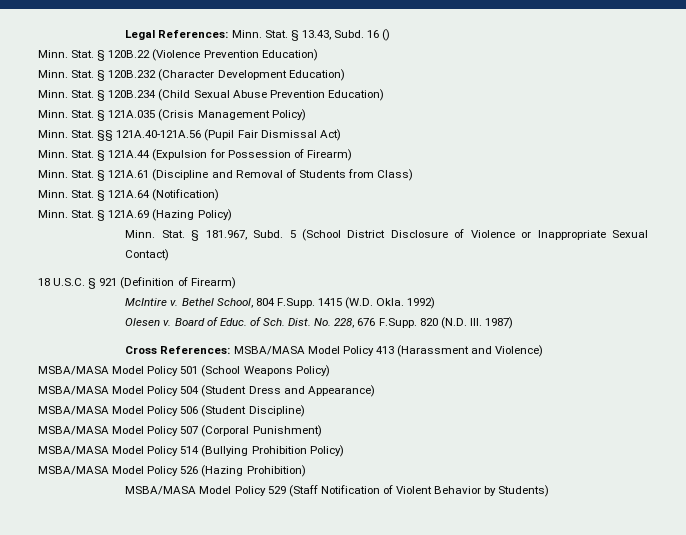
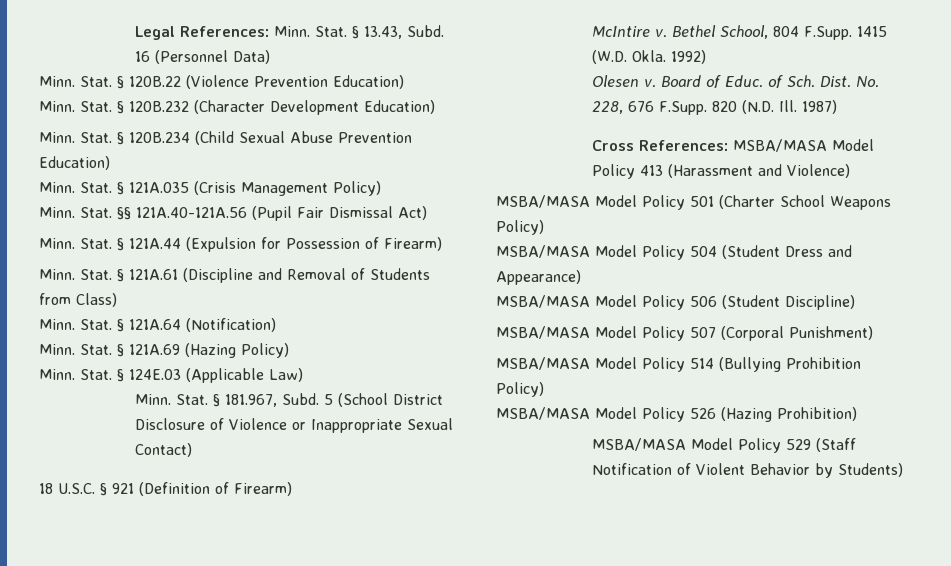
- 16 ()
+ 16 (Personnel Data)
+ Minn. Stat. § 124E.03 (Applicable Law)
- MSBA/MASA Model Policy 501 (School Weapons Policy)
+ MSBA/MASA Model Policy 501 (Charter School Weapons Policy)

